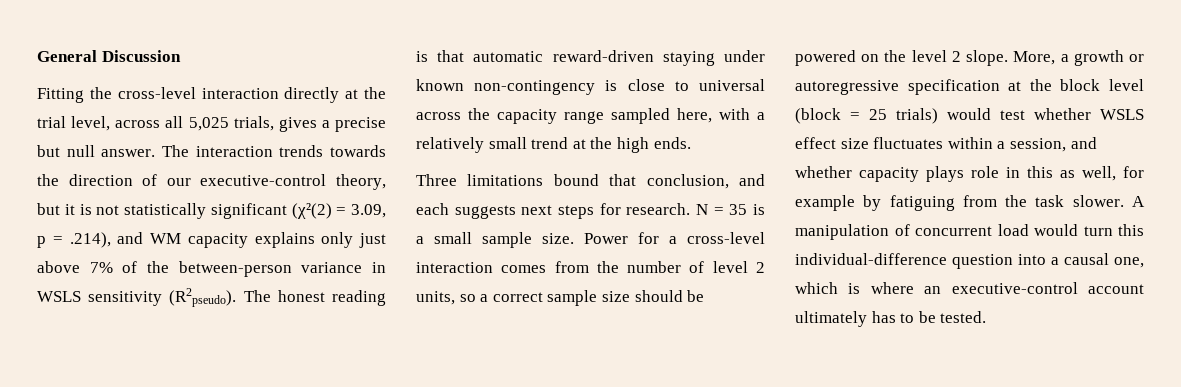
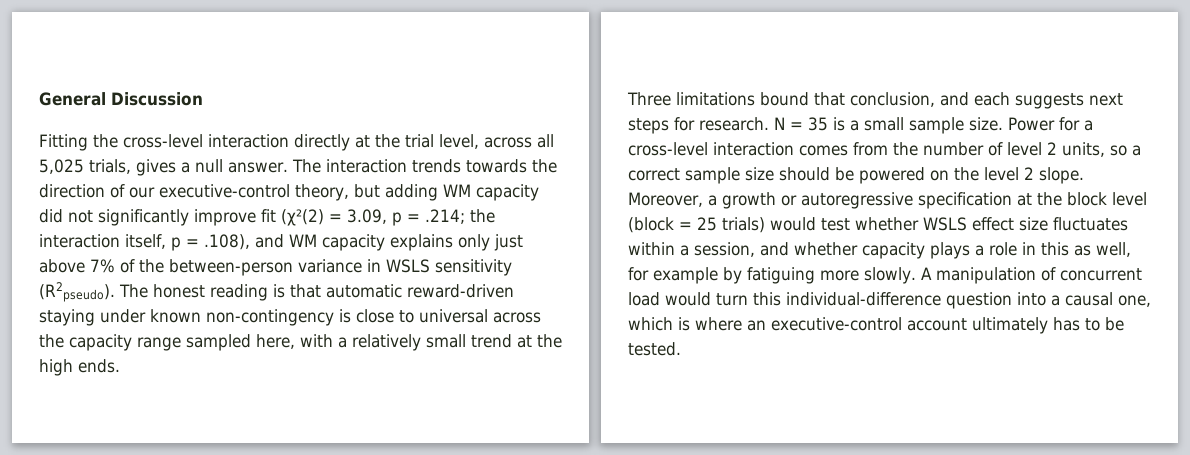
- Fitting the cross-level interaction directly at the trial level, across all 5,025 trials, gives a precise but null answer.
+ Fitting the cross-level interaction directly at the trial level, across all 5,025 trials, gives a null answer.
- The interaction trends towards the direction of our executive-control theory, but it is not statistically significant (χ²(2) = 3.09, p = .214), and WM capacity explains only just above 7% of the between-person variance in WSLS sensitivity (R2pseudo).
+ The interaction trends towards the direction of our executive-control theory, but adding WM capacity did not significantly improve fit (χ²(2) = 3.09, p = .214; the interaction itself, p = .108), and WM capacity explains only just above 7% of the between-person variance in WSLS sensitivity (R2pseudo).
- More, a growth or autoregressive specification at the block level (block = 25 trials) would test whether WSLS effect size fluctuates within a session, and whether capacity plays role in this as well, for example by fatiguing from the task slower.
+ Moreover, a growth or autoregressive specification at the block level (block = 25 trials) would test whether WSLS effect size fluctuates within a session, and whether capacity plays a role in this as well, for example by fatiguing more slowly.

